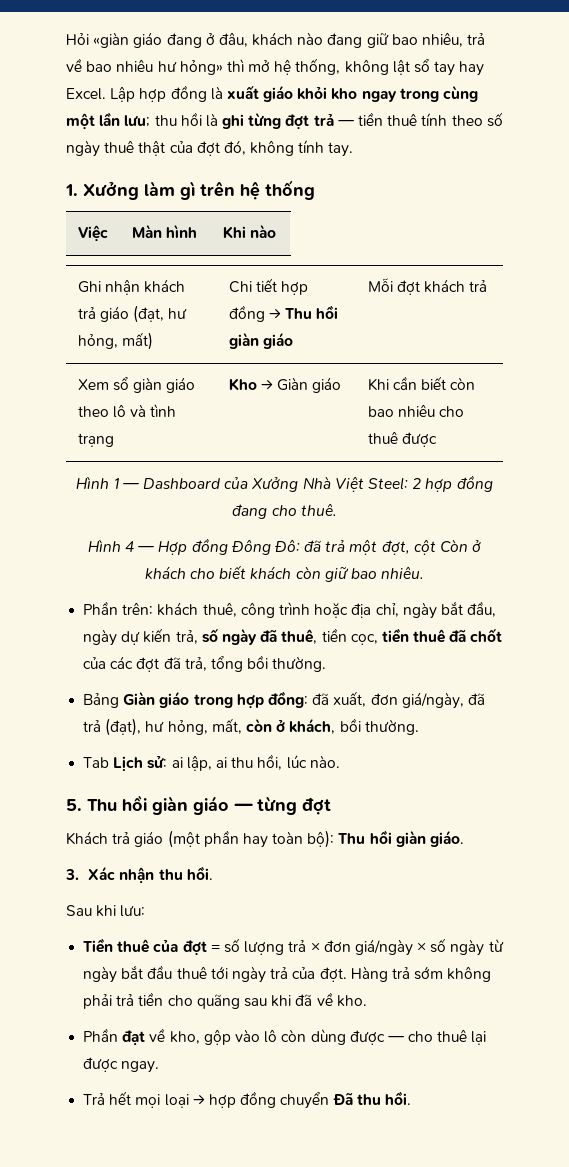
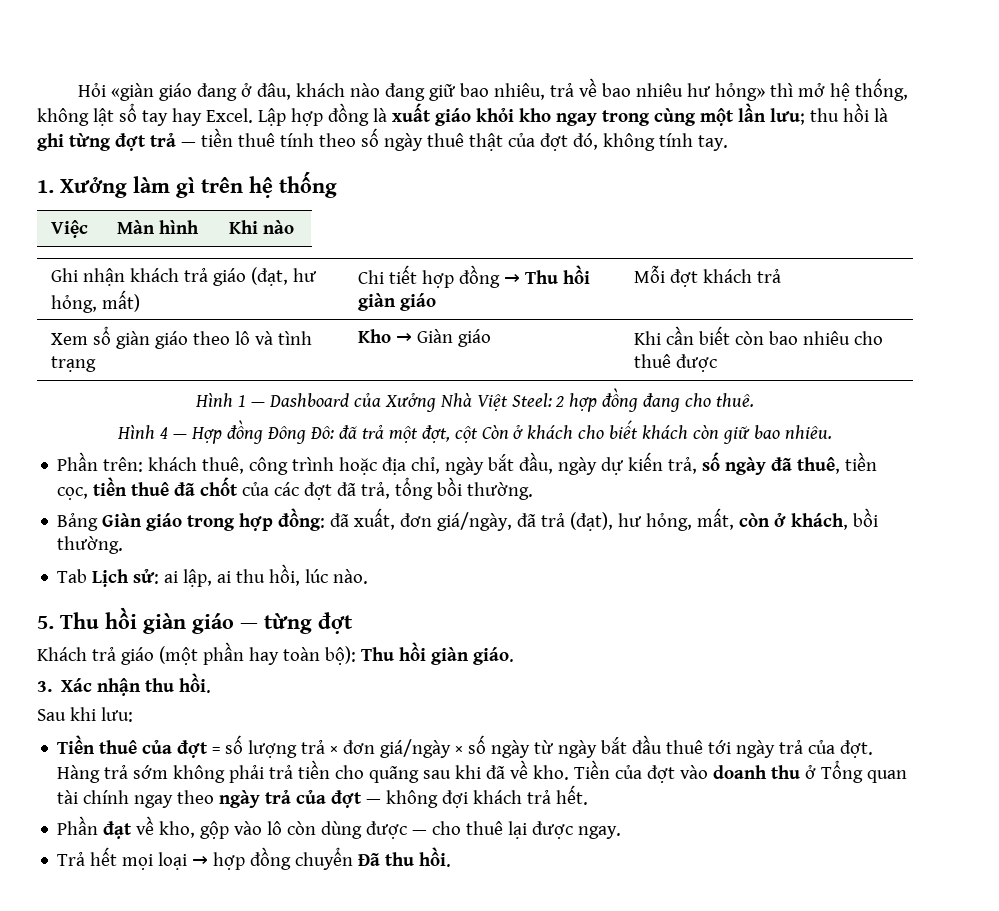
+ Tiền của đợt vào doanh thu ở Tổng quan tài chính ngay theo ngày trả của đợt — không đợi khách trả hết.

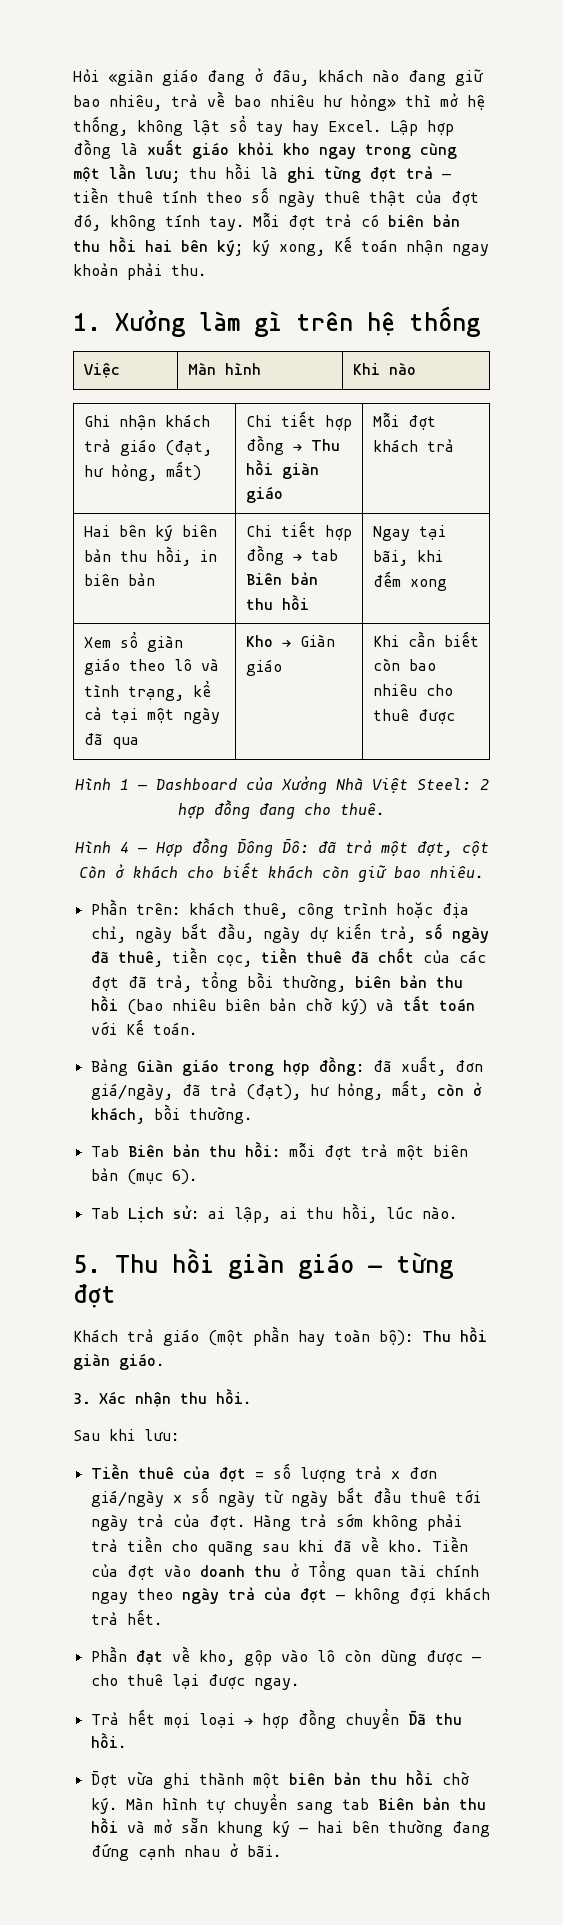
+ Mỗi đợt trả có biên bản thu hồi hai bên ký; ký xong, Kế toán nhận ngay khoản phải thu.
+ Hai bên ký biên bản thu hồi, in biên bản | Chi tiết hợp đồng → tab Biên bản thu hồi | Ngay tại bãi, khi đếm xong
- Xem sổ giàn giáo theo lô và tình trạng | Kho → Giàn giáo | Khi cần biết còn bao nhiêu cho thuê được
+ Xem sổ giàn giáo theo lô và tình trạng, kể cả tại một ngày đã qua | Kho → Giàn giáo | Khi cần biết còn bao nhiêu cho thuê được
- Phần trên: khách thuê, công trình hoặc địa chỉ, ngày bắt đầu, ngày dự kiến trả, số ngày đã thuê, tiền cọc, tiền thuê đã chốt của các đợt đã trả, tổng bồi thường.
+ Phần trên: khách thuê, công trình hoặc địa chỉ, ngày bắt đầu, ngày dự kiến trả, số ngày đã thuê, tiền cọc, tiền thuê đã chốt của các đợt đã trả, tổng bồi thường, biên bản thu hồi (bao nhiêu biên bản chờ ký) và tất toán với Kế toán.
+ Tab Biên bản thu hồi: mỗi đợt trả một biên bản (mục 6).
+ Đợt vừa ghi thành một biên bản thu hồi chờ ký. Màn hình tự chuyển sang tab Biên bản thu hồi và mở sẵn khung ký — hai bên thường đang đứng cạnh nhau ở bãi.

